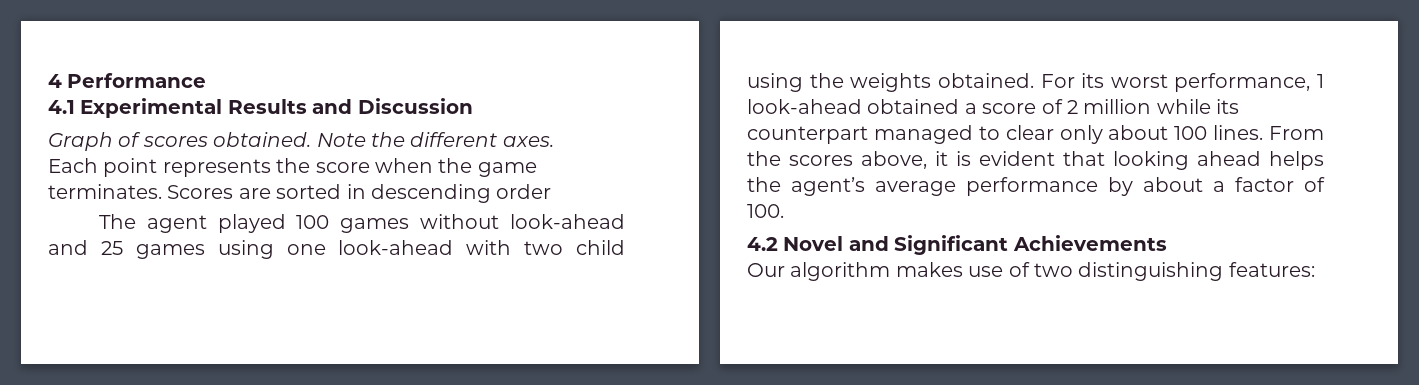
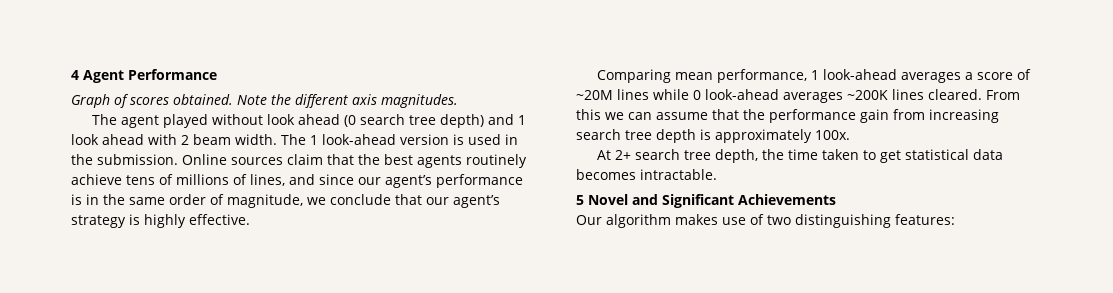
- 4 Performance
+ 4 Agent Performance
- 4.1 Experimental Results and Discussion
- Note the different axes.
- Each point represents the score when the game terminates. Scores are sorted in descending order
- The agent played 100 games without look-ahead and 25 games using one look-ahead with two child using the weights obtained. For its worst performance, 1 look-ahead obtained a score of 2 million while its counterpart managed to clear only about 100 lines. From the scores above, it is evident that looking ahead helps the agent’s average performance by about a factor of 100.
- 4.2 Novel and Significant Achievements
+ Note the different axis magnitudes.
+ The agent played without look ahead (0 search tree depth) and 1 look ahead with 2 beam width. The 1 look-ahead version is used in the submission. Online sources claim that the best agents routinely achieve tens of millions of lines, and since our agent’s performance is in the same order of magnitude, we conclude that our agent’s strategy is highly effective.
+ Comparing mean performance, 1 look-ahead averages a score of ~20M lines while 0 look-ahead averages ~200K lines cleared. From this we can assume that the performance gain from increasing search tree depth is approximately 100x.
+ At 2+ search tree depth, the time taken to get statistical data becomes intractable.
+ 5 Novel and Significant Achievements

